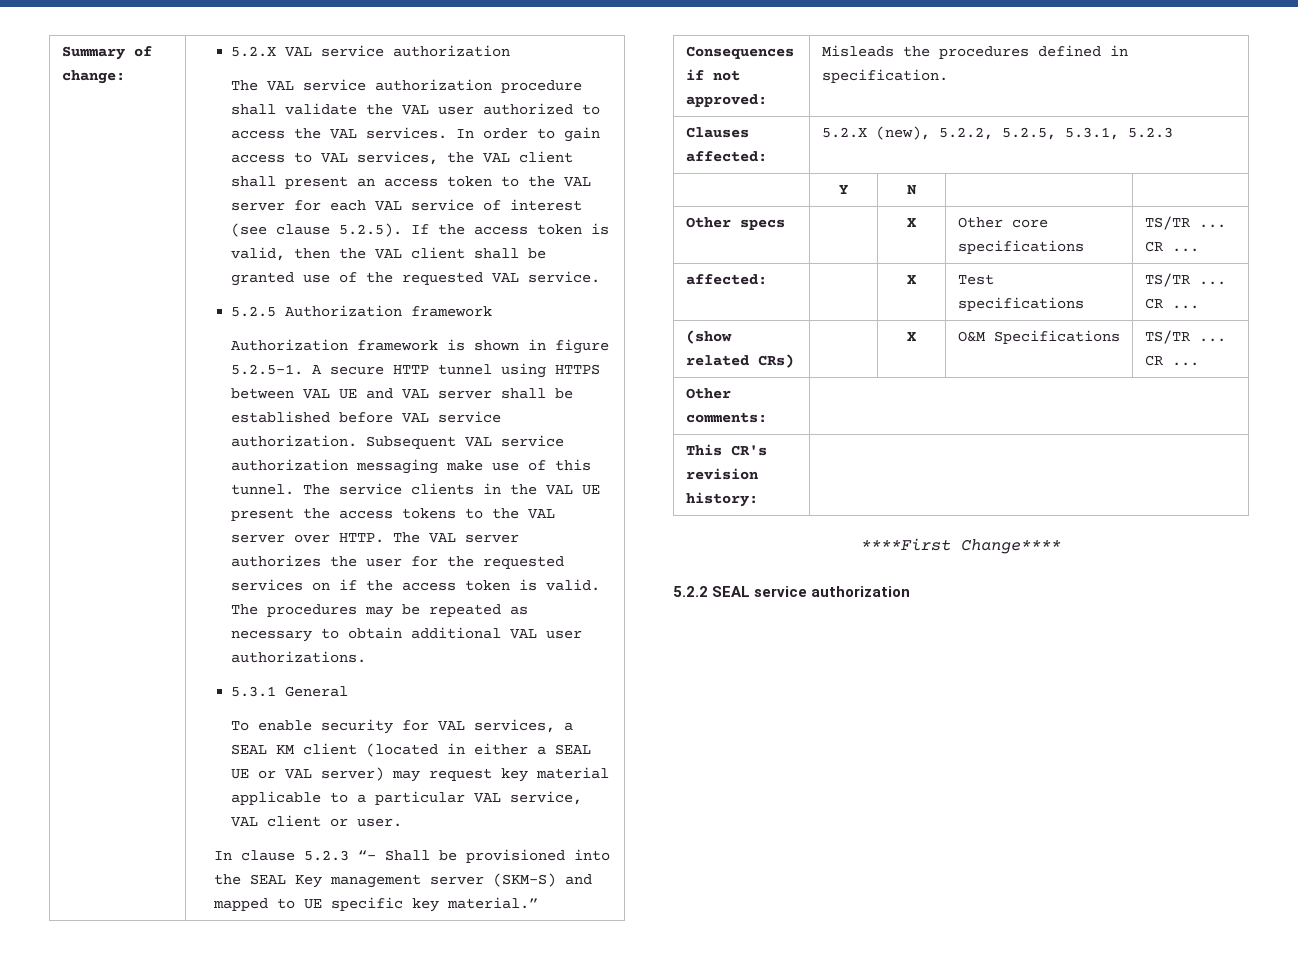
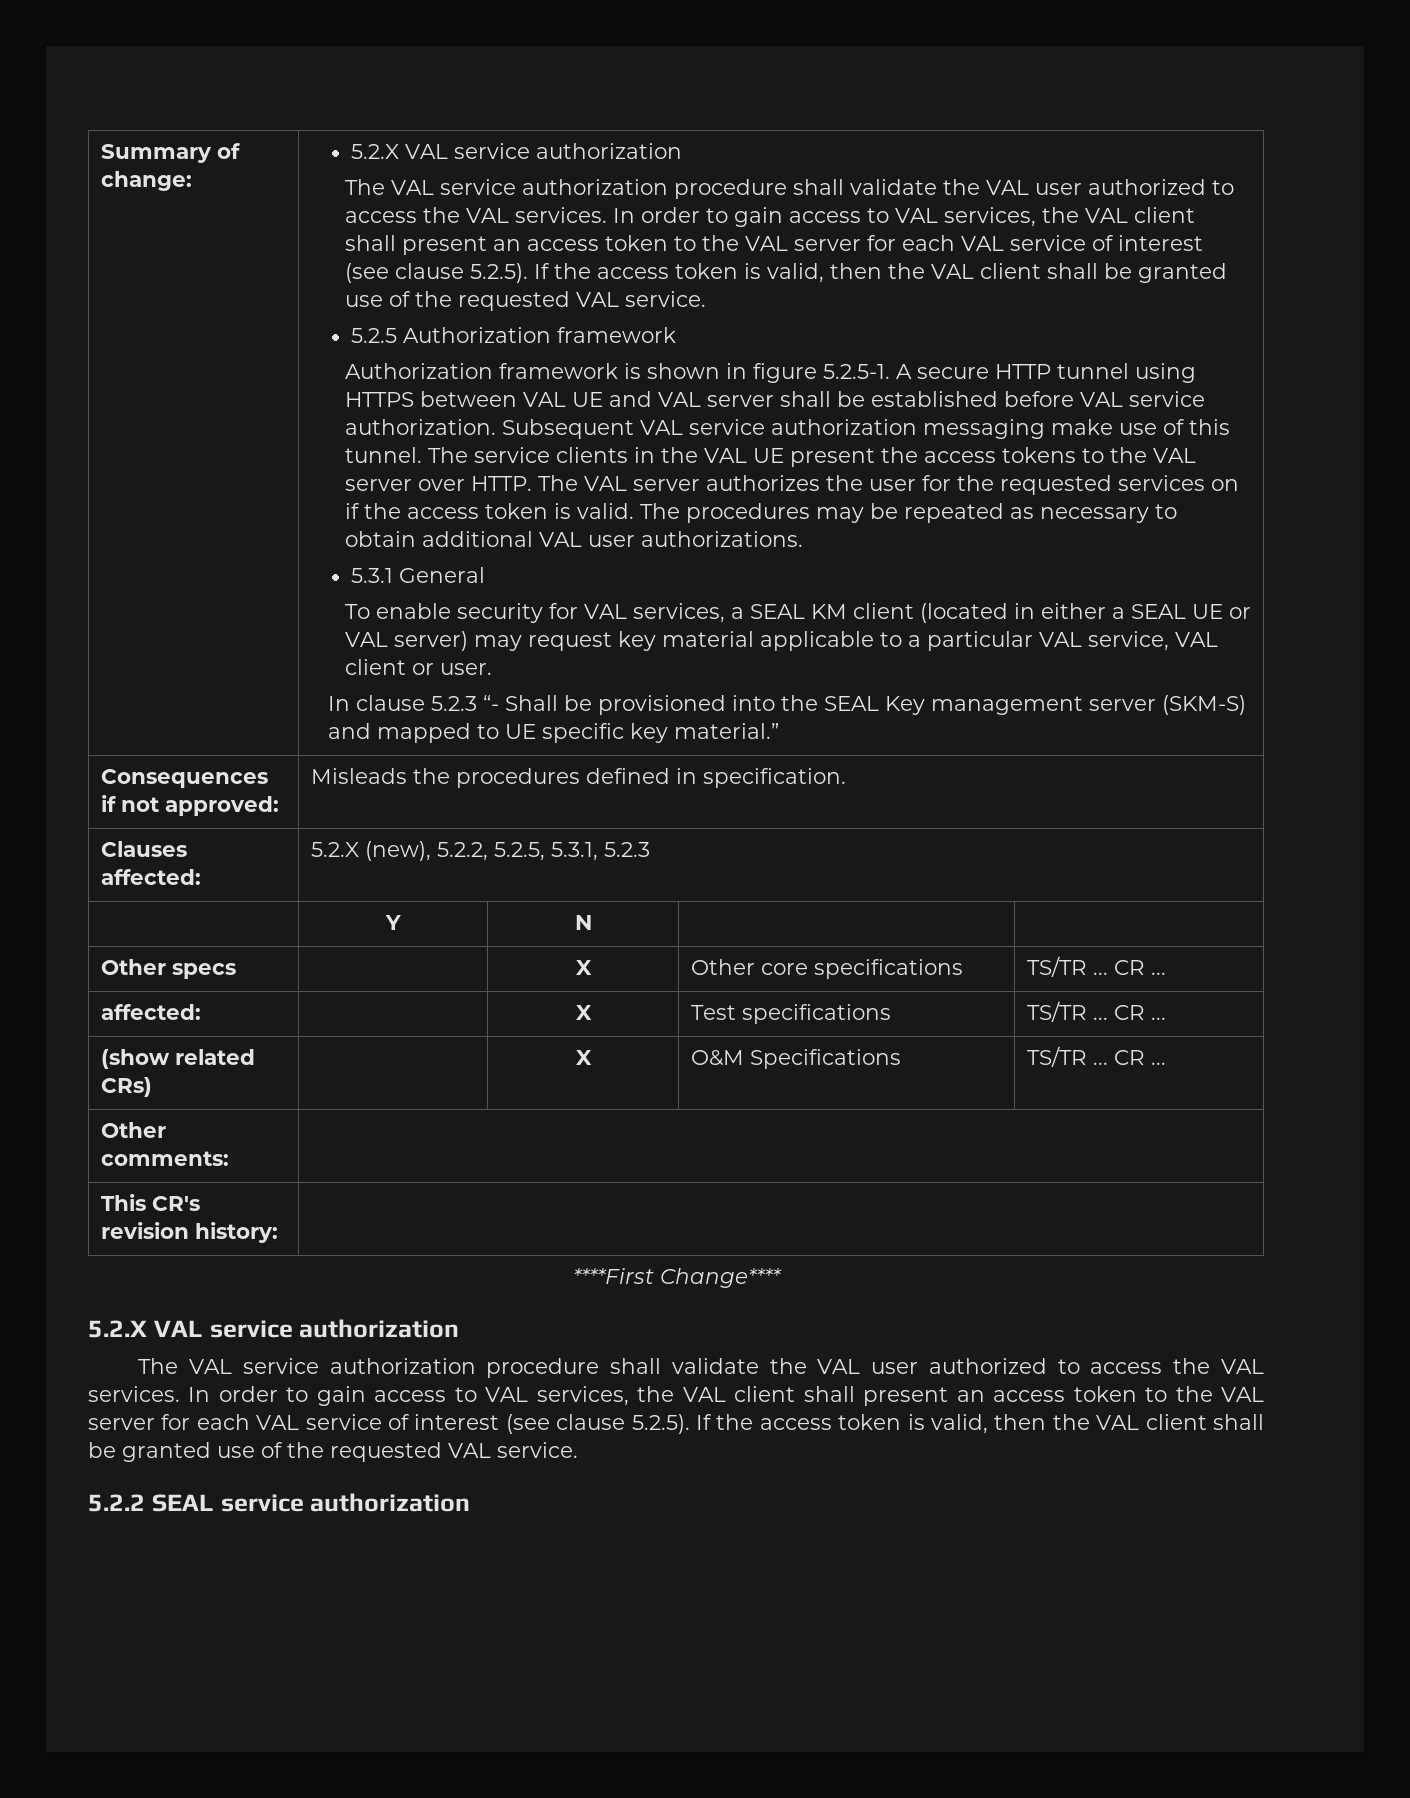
  ****First Change****
+ 5.2.X VAL service authorization
+ The VAL service authorization procedure shall validate the VAL user authorized to access the VAL services. In order to gain access to VAL services, the VAL client shall present an access token to the VAL server for each VAL service of interest (see clause 5.2.5). If the access token is valid, then the VAL client shall be granted use of the requested VAL service.

